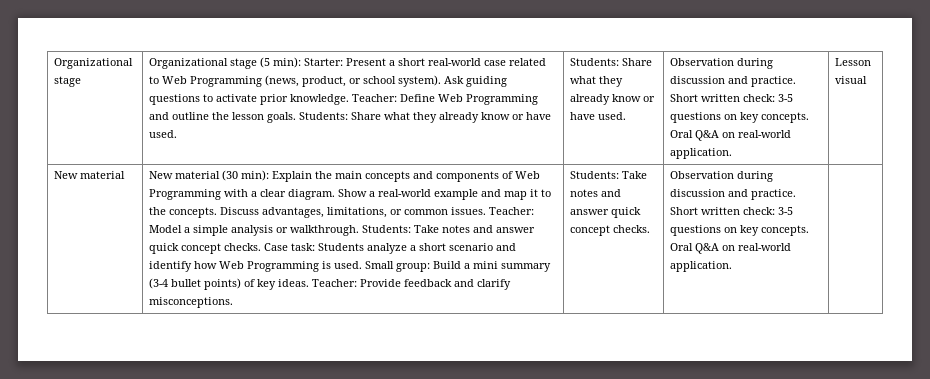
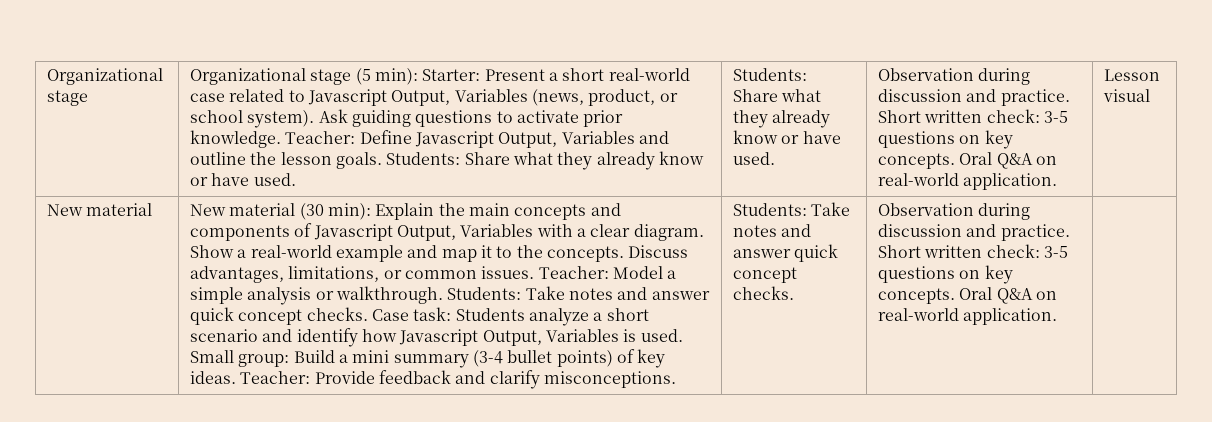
- Organizational stage (5 min): Starter: Present a short real-world case related to Web Programming (news, product, or school system).
+ Organizational stage (5 min): Starter: Present a short real-world case related to Javascript Output, Variables (news, product, or school system).
- Teacher: Define Web Programming and outline the lesson goals.
+ Teacher: Define Javascript Output, Variables and outline the lesson goals.
- New material (30 min): Explain the main concepts and components of Web Programming with a clear diagram.
+ New material (30 min): Explain the main concepts and components of Javascript Output, Variables with a clear diagram.
- Case task: Students analyze a short scenario and identify how Web Programming is used.
+ Case task: Students analyze a short scenario and identify how Javascript Output, Variables is used.

